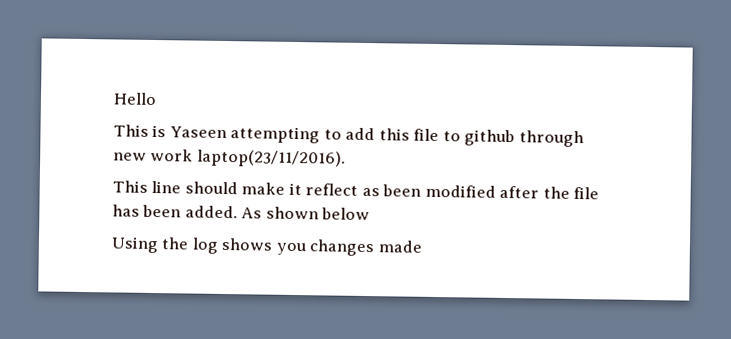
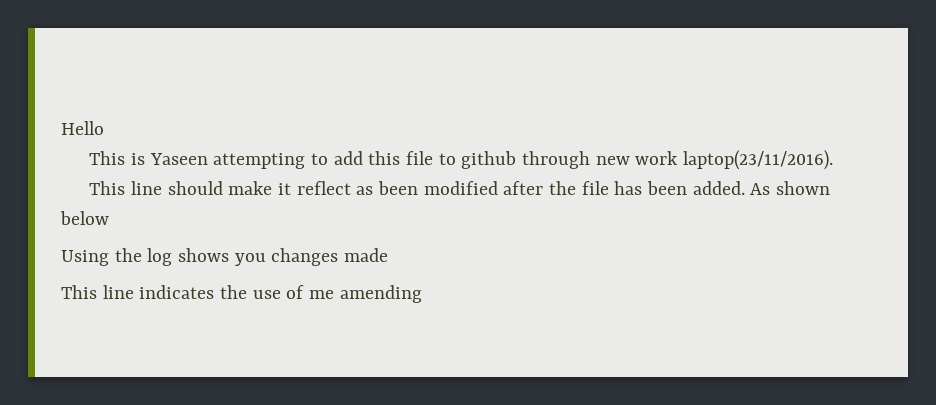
+ This line indicates the use of me amending

